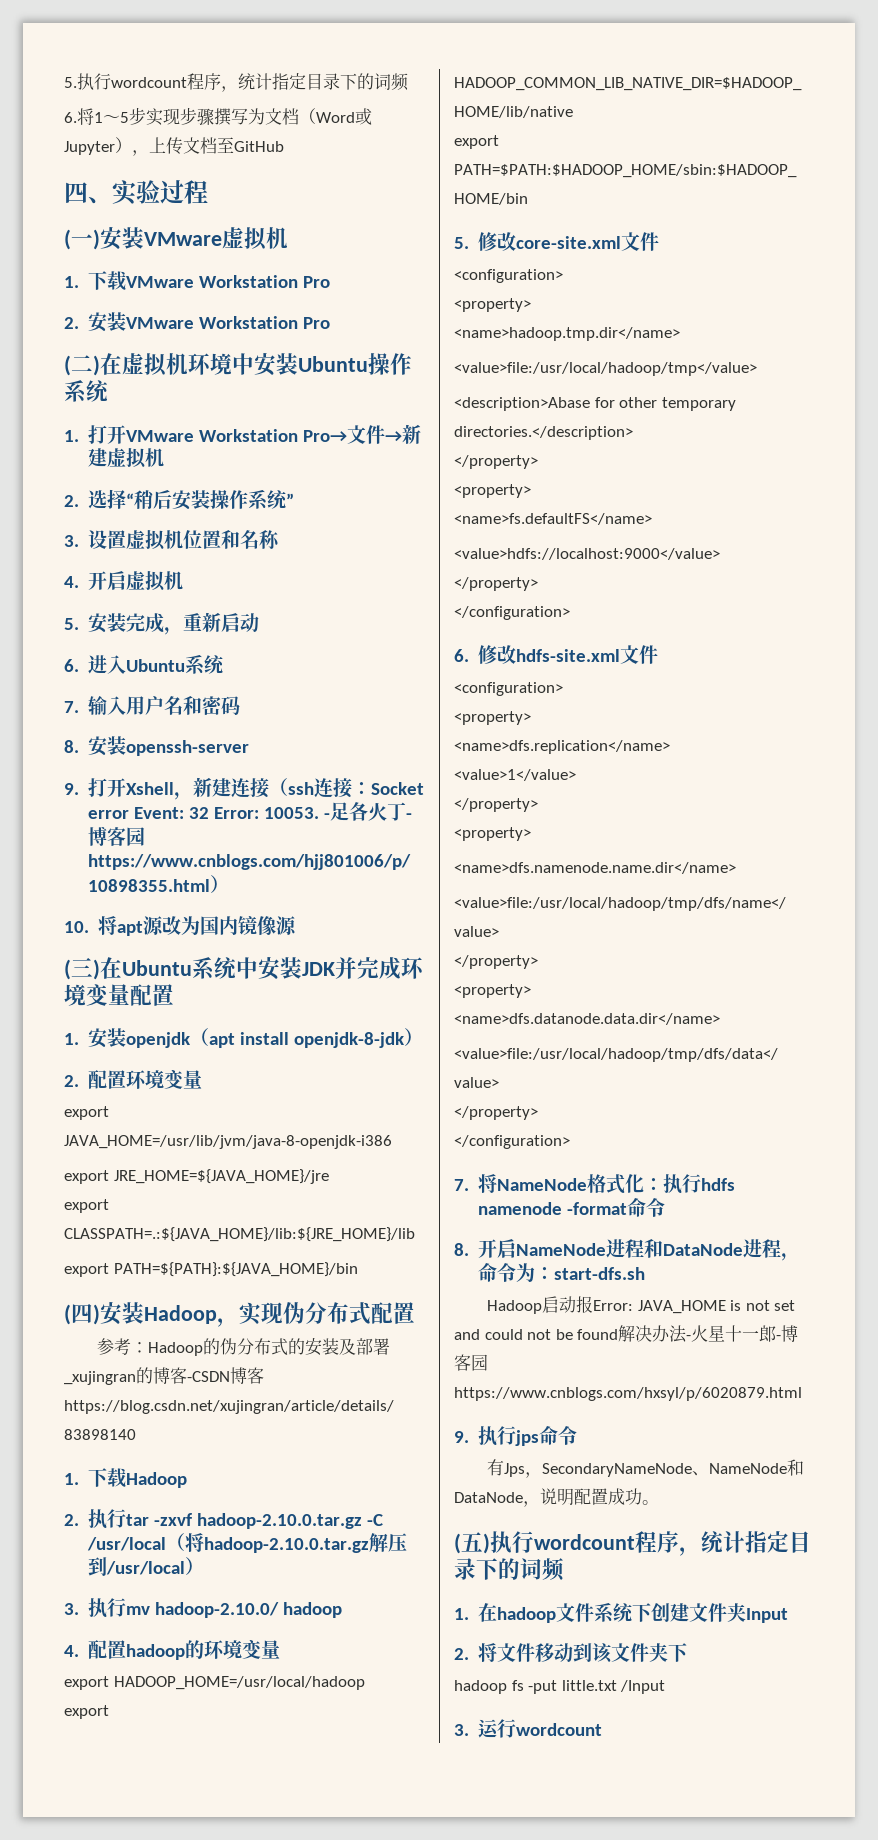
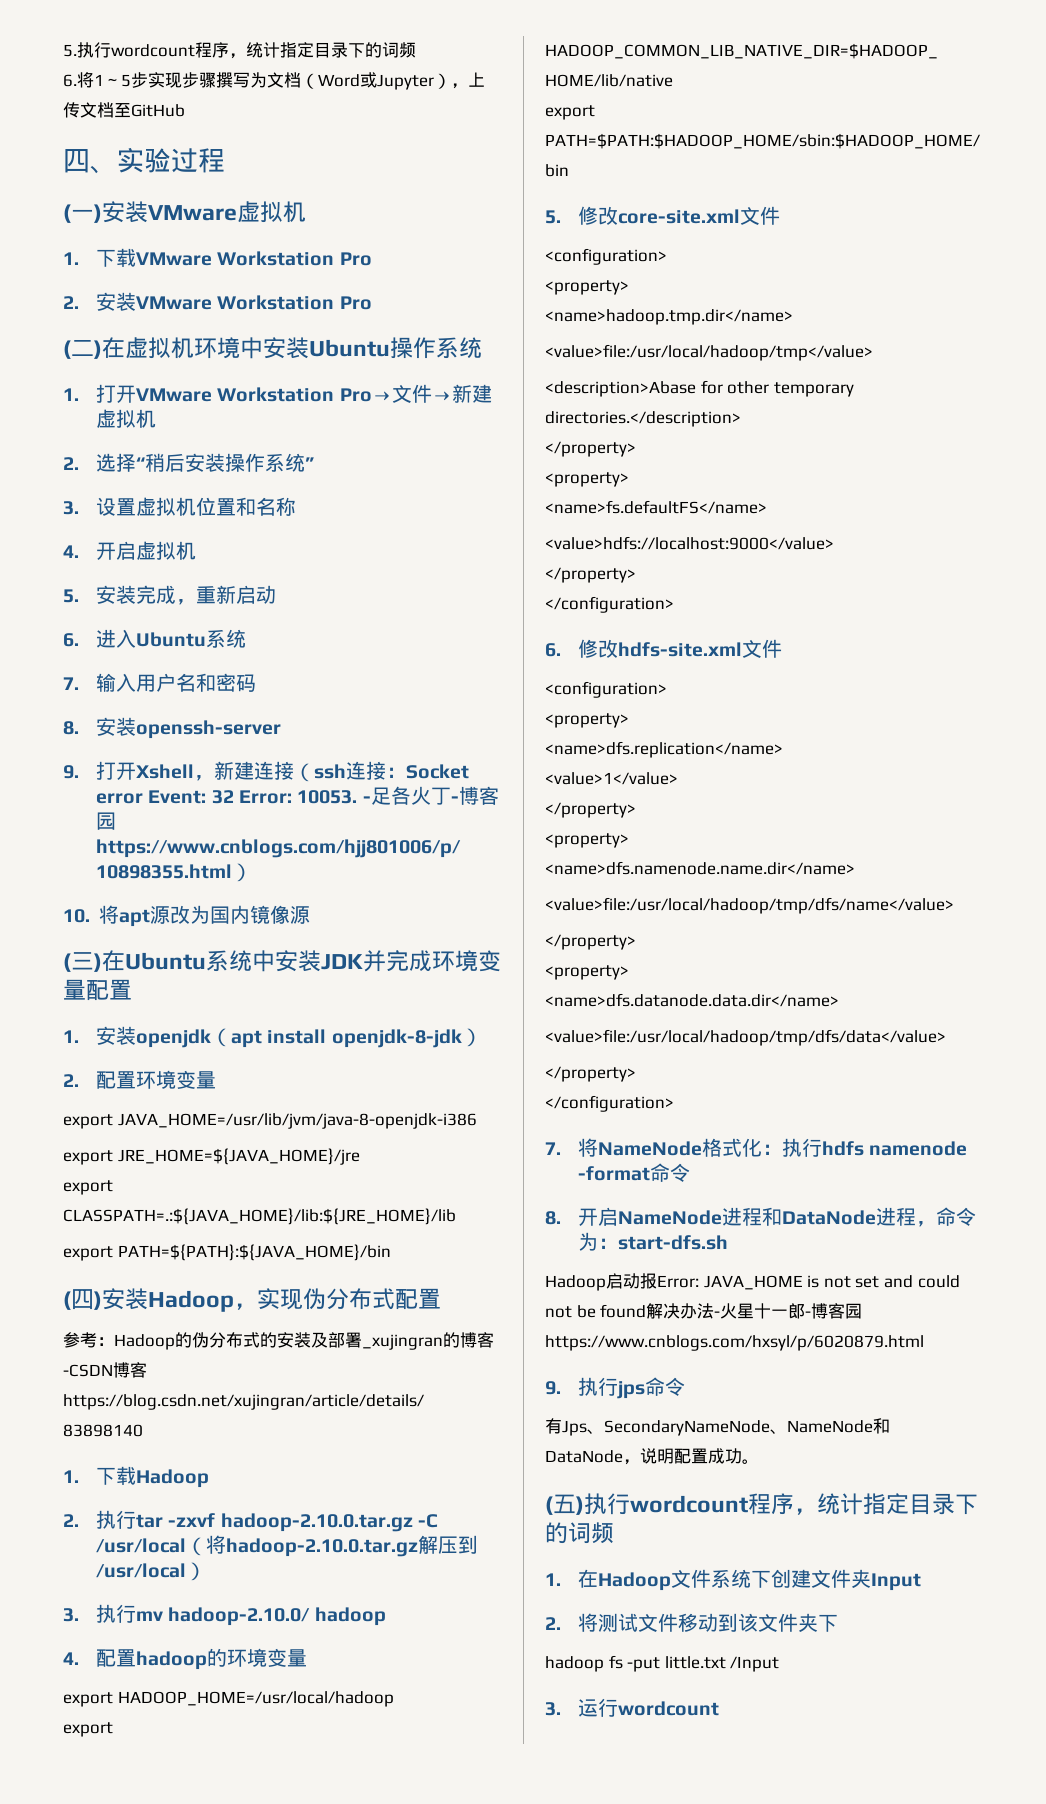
- 有Jps，SecondaryNameNode、NameNode和DataNode，说明配置成功。
+ 有Jps、SecondaryNameNode、NameNode和DataNode，说明配置成功。
- 1.在hadoop文件系统下创建文件夹Input
+ 1.在Hadoop文件系统下创建文件夹Input
- 2.将文件移动到该文件夹下
+ 2.将测试文件移动到该文件夹下

